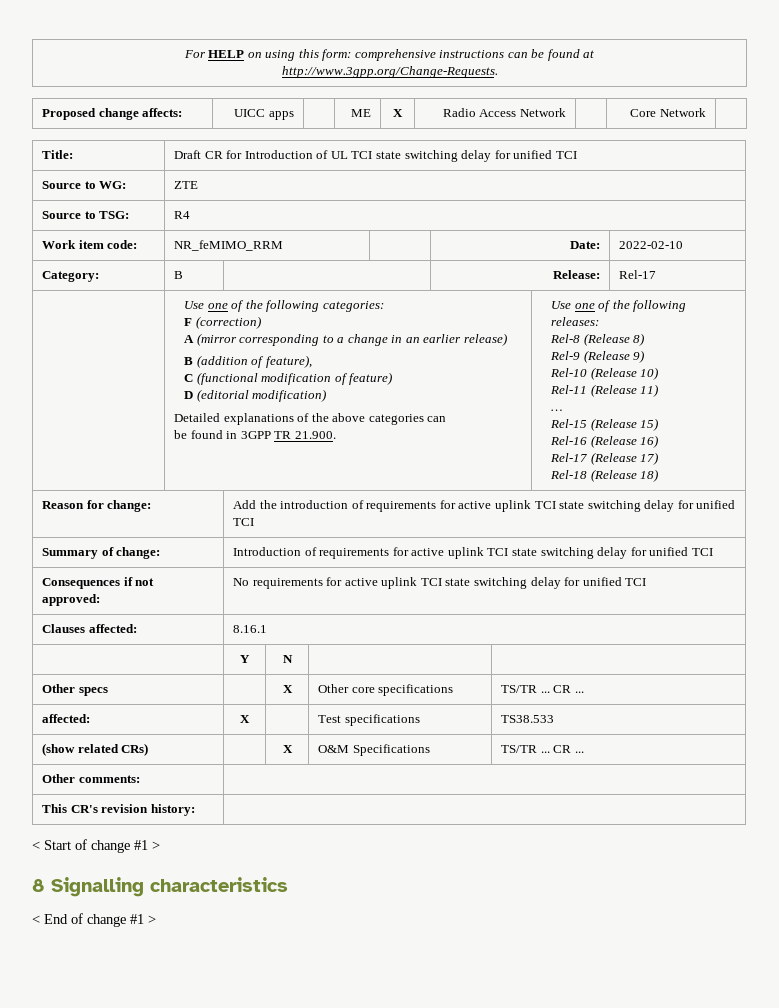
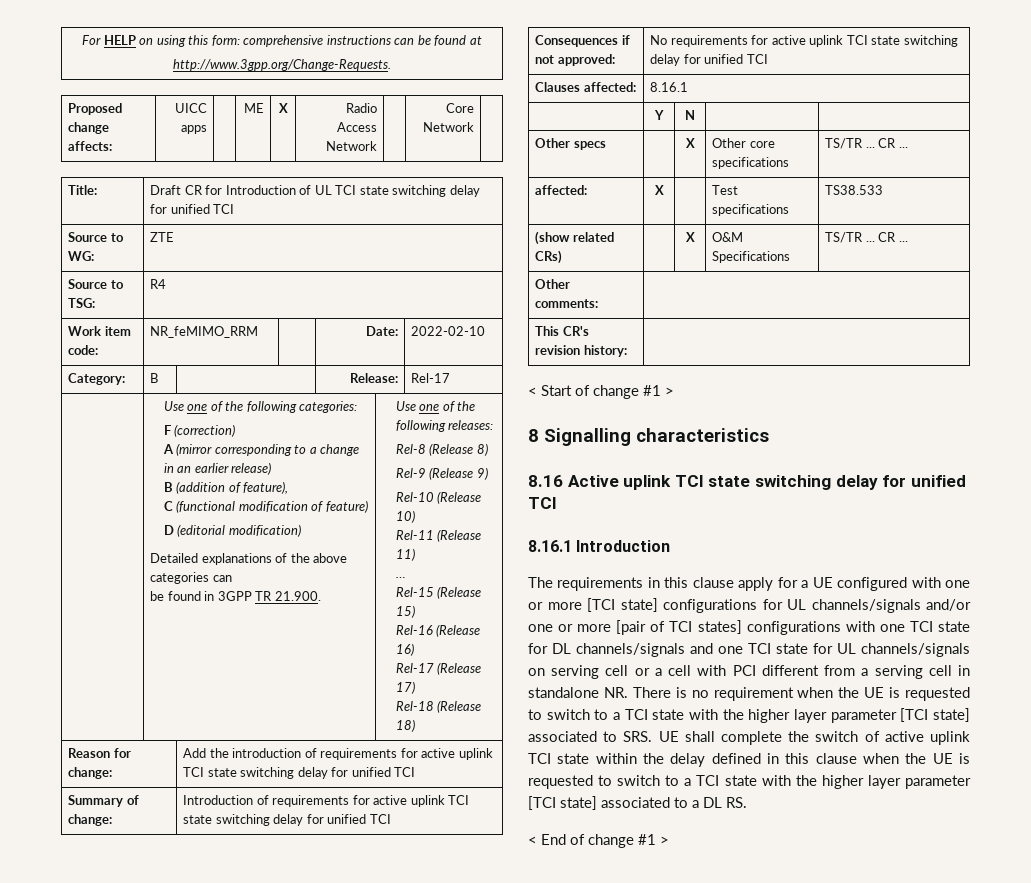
+ 8.16 Active uplink TCI state switching delay for unified TCI
+ 8.16.1 Introduction
+ The requirements in this clause apply for a UE configured with one or more [TCI state] configurations for UL channels/signals and/or one or more [pair of TCI states] configurations with one TCI state for DL channels/signals and one TCI state for UL channels/signals on serving cell or a cell with PCI different from a serving cell in standalone NR. There is no requirement when the UE is requested to switch to a TCI state with the higher layer parameter [TCI state] associated to SRS. UE shall complete the switch of active uplink TCI state within the delay defined in this clause when the UE is requested to switch to a TCI state with the higher layer parameter [TCI state] associated to a DL RS.

